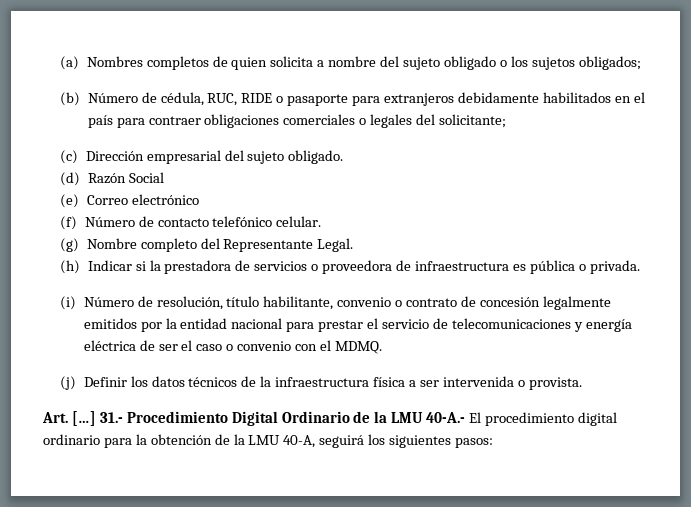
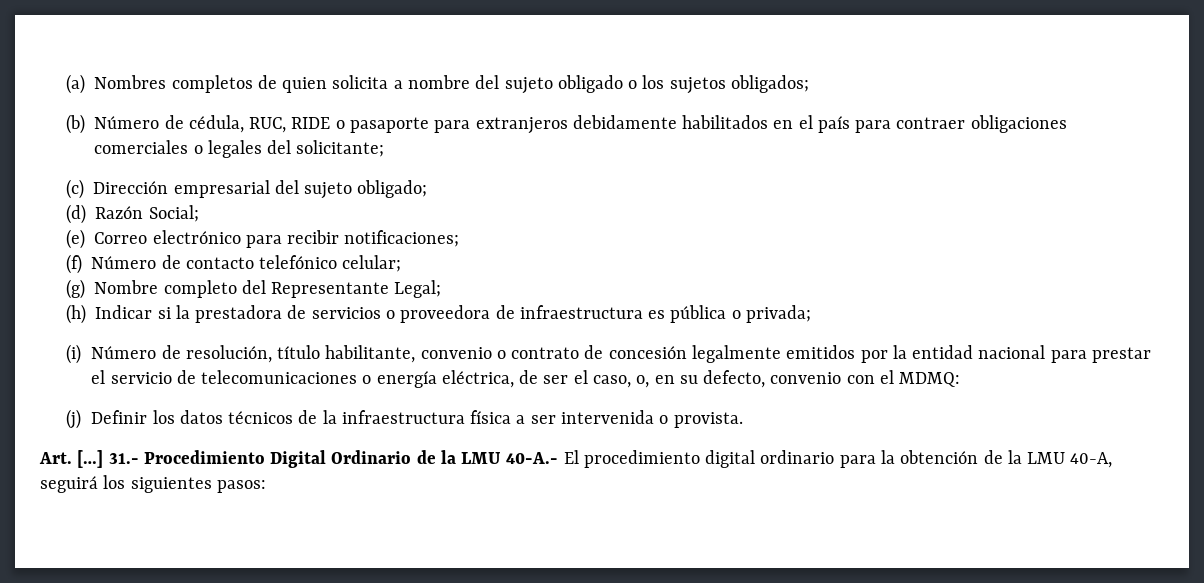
- (c) Dirección empresarial del sujeto obligado.
+ (c) Dirección empresarial del sujeto obligado;
- (d) Razón Social
+ (d) Razón Social;
- (e) Correo electrónico
+ (e) Correo electrónico para recibir notificaciones;
- (f) Número de contacto telefónico celular.
+ (f) Número de contacto telefónico celular;
- (g) Nombre completo del Representante Legal.
+ (g) Nombre completo del Representante Legal;
- (h) Indicar si la prestadora de servicios o proveedora de infraestructura es pública o privada.
+ (h) Indicar si la prestadora de servicios o proveedora de infraestructura es pública o privada;
- (i) Número de resolución, título habilitante, convenio o contrato de concesión legalmente emitidos por la entidad nacional para prestar el servicio de telecomunicaciones y energía eléctrica de ser el caso o convenio con el MDMQ.
+ (i) Número de resolución, título habilitante, convenio o contrato de concesión legalmente emitidos por la entidad nacional para prestar el servicio de telecomunicaciones o energía eléctrica, de ser el caso, o, en su defecto, convenio con el MDMQ:

